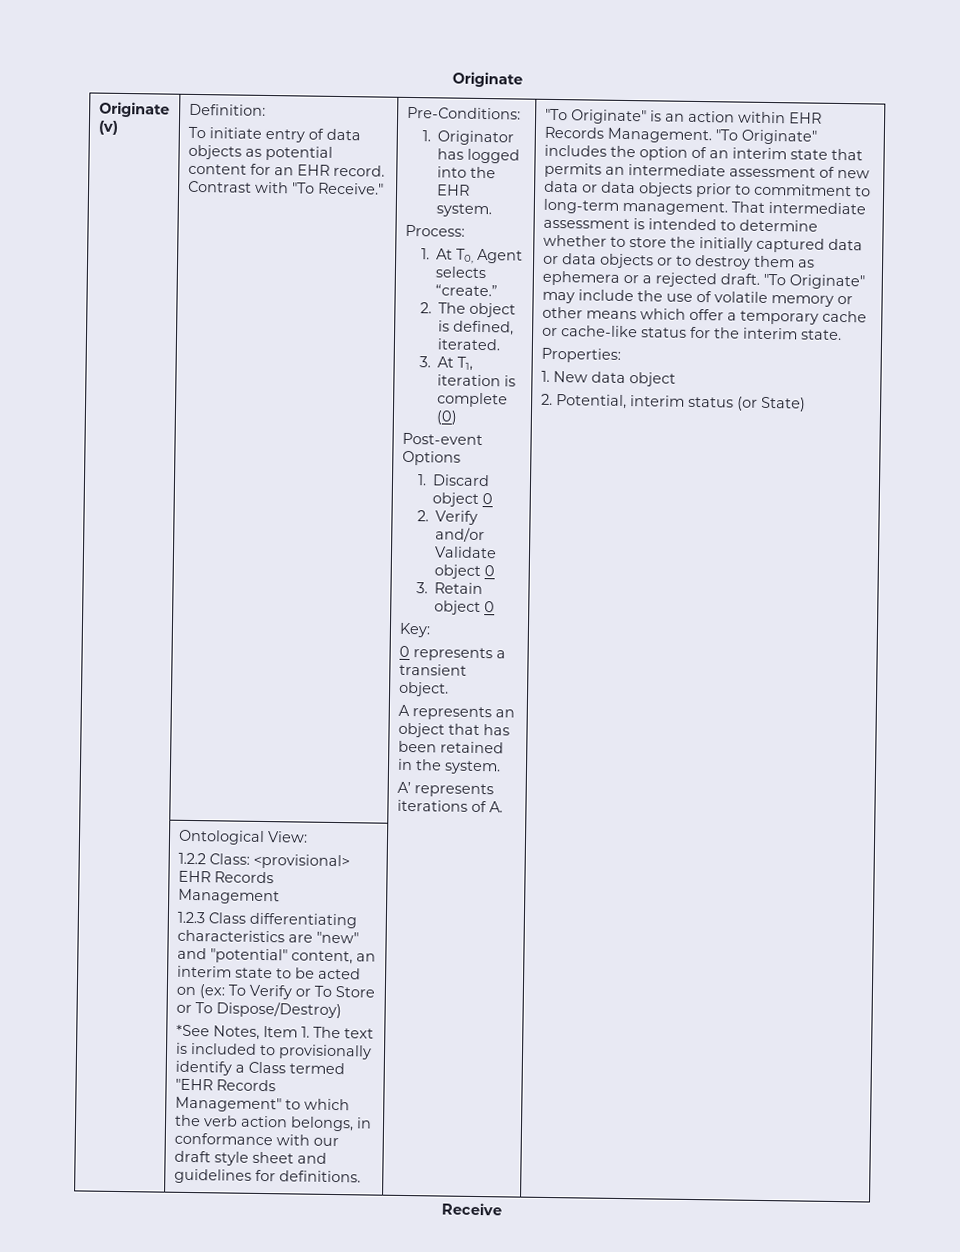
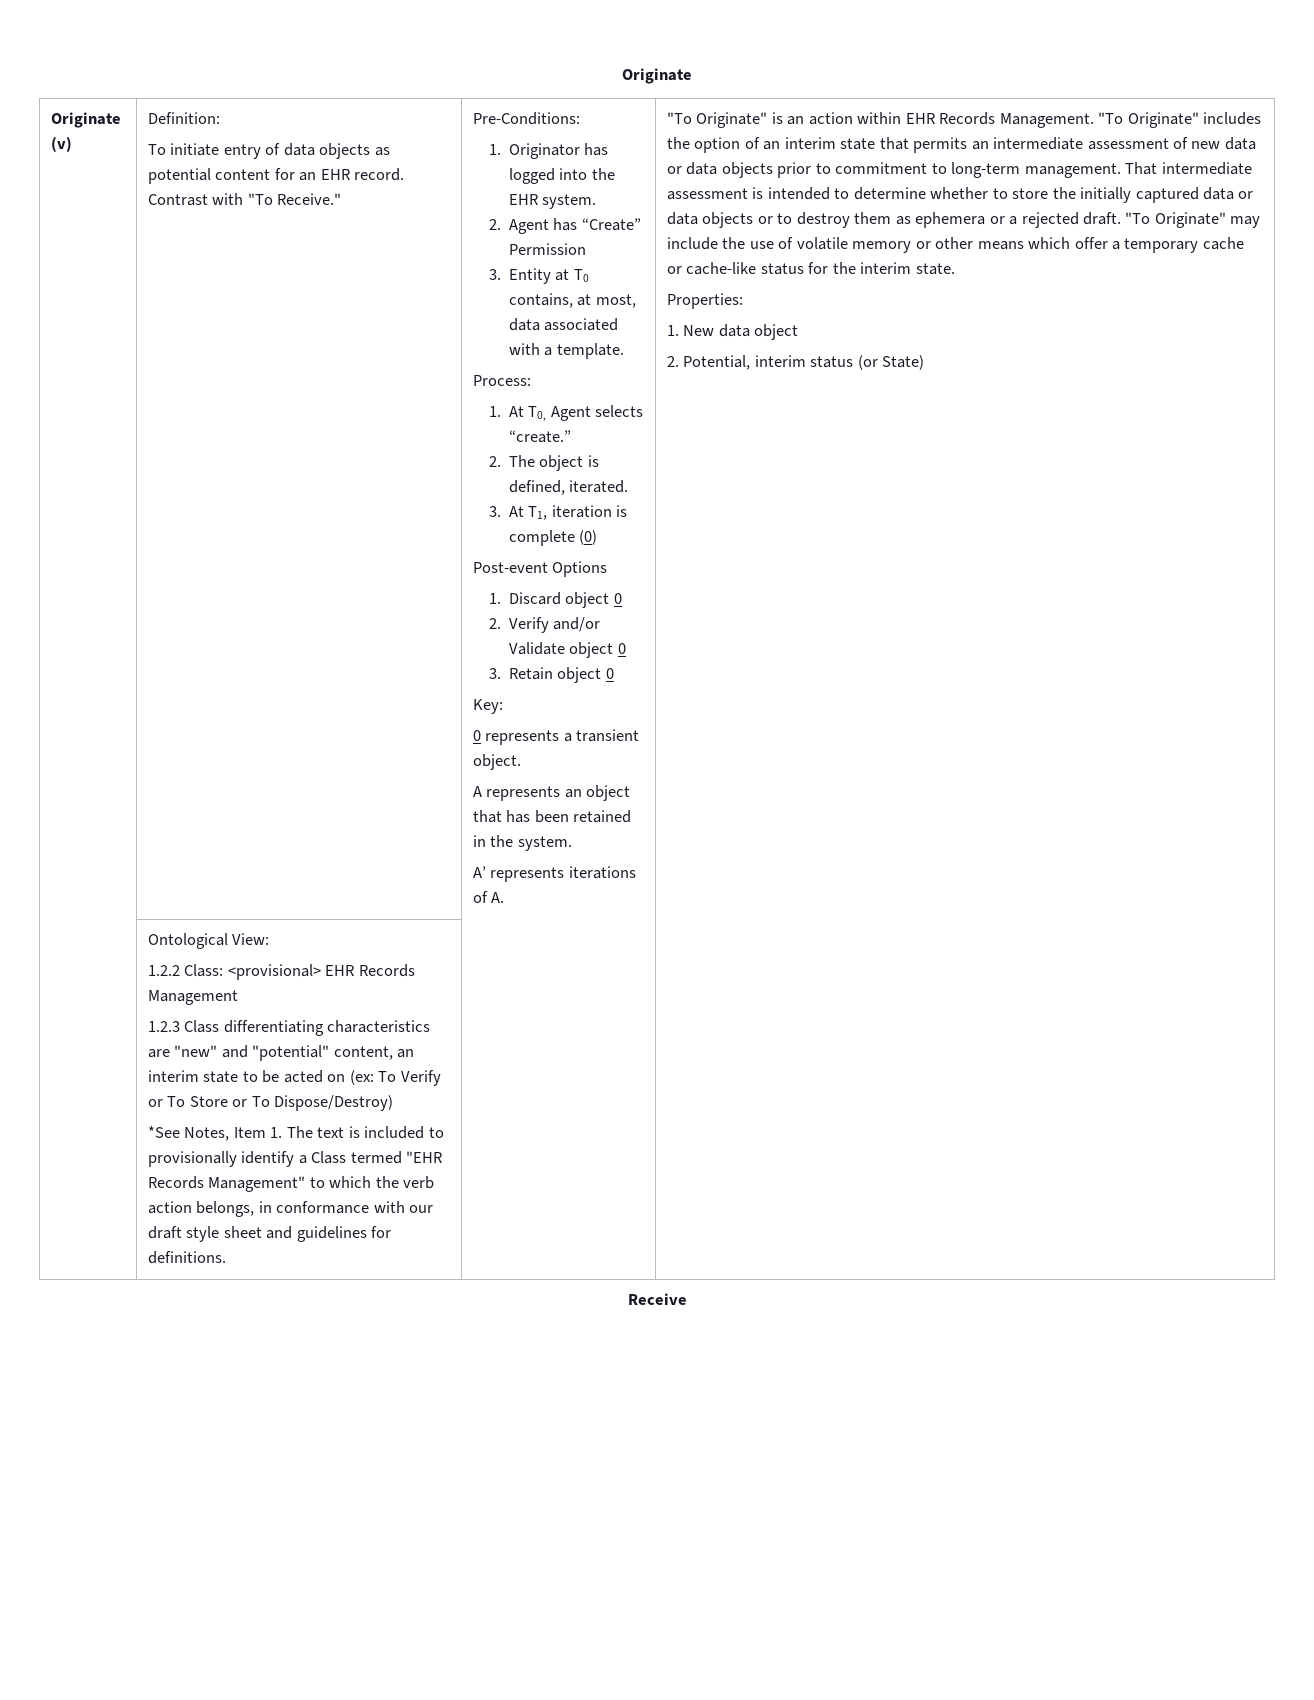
+ 2. Agent has “Create” Permission
+ 3. Entity at T0 contains, at most, data associated with a template.

